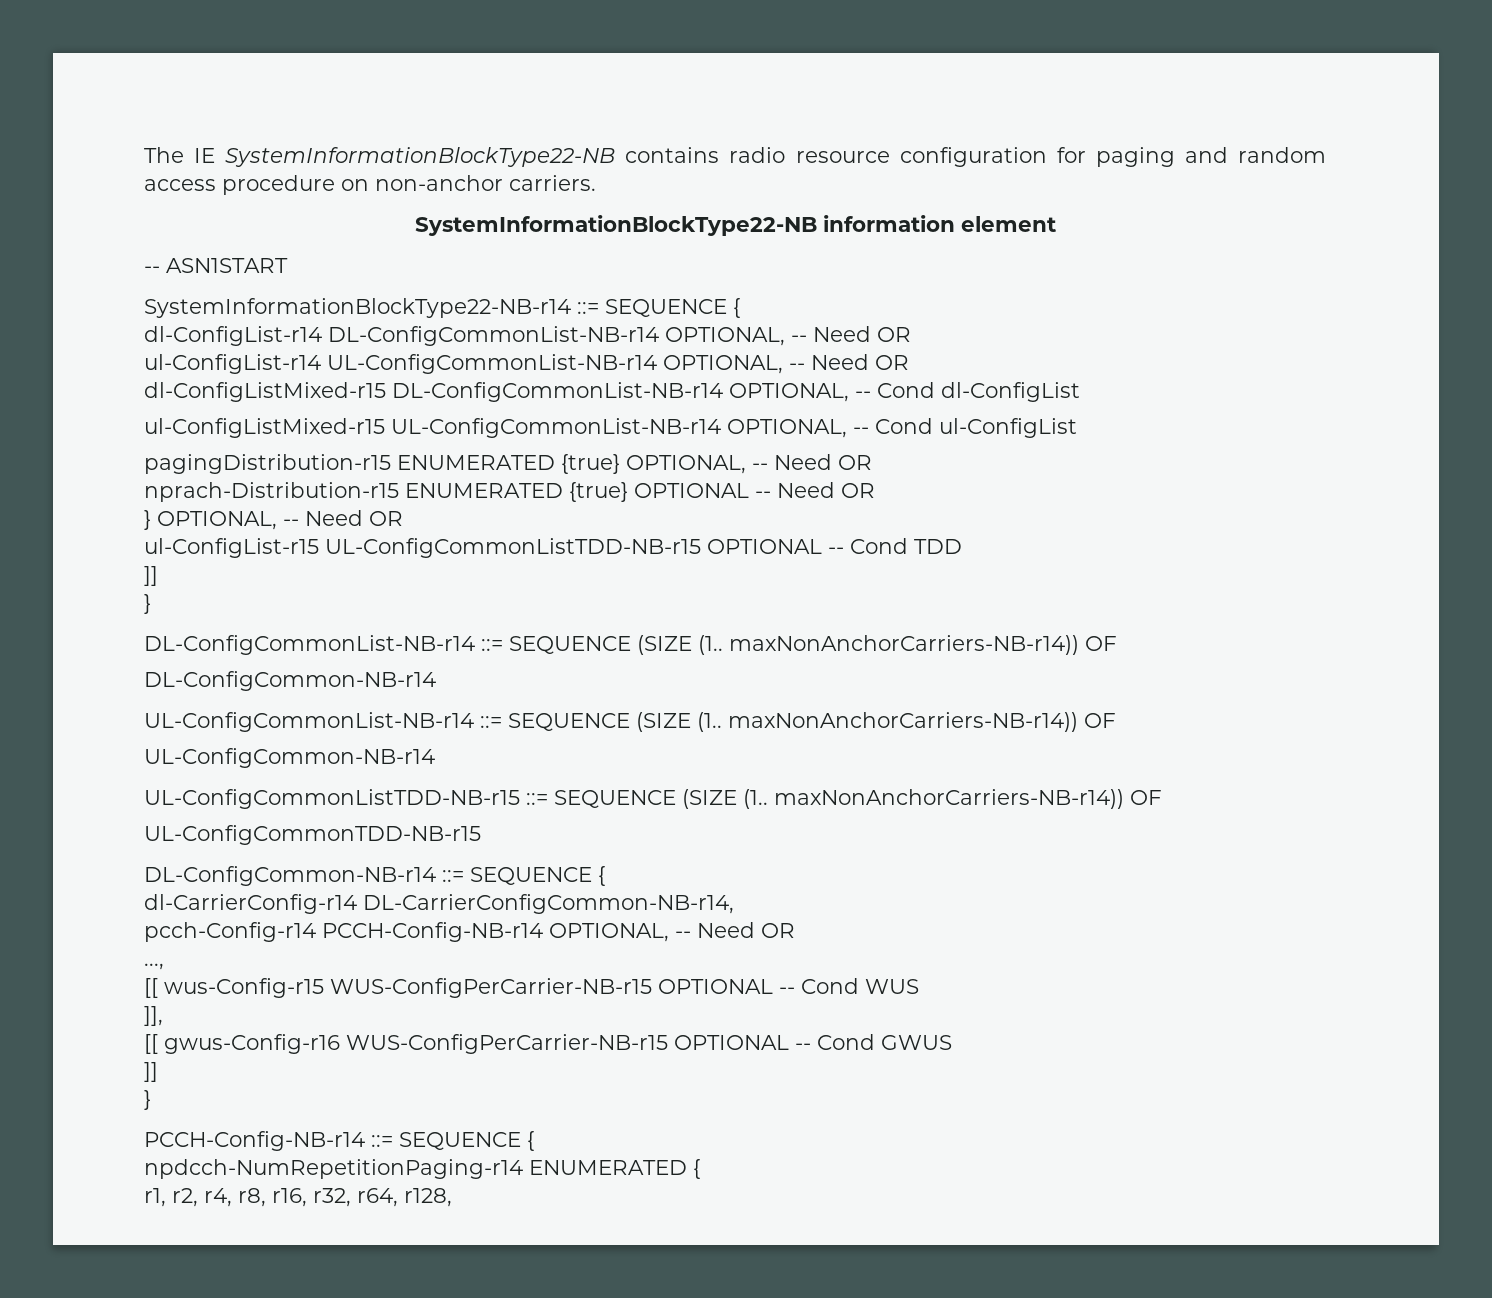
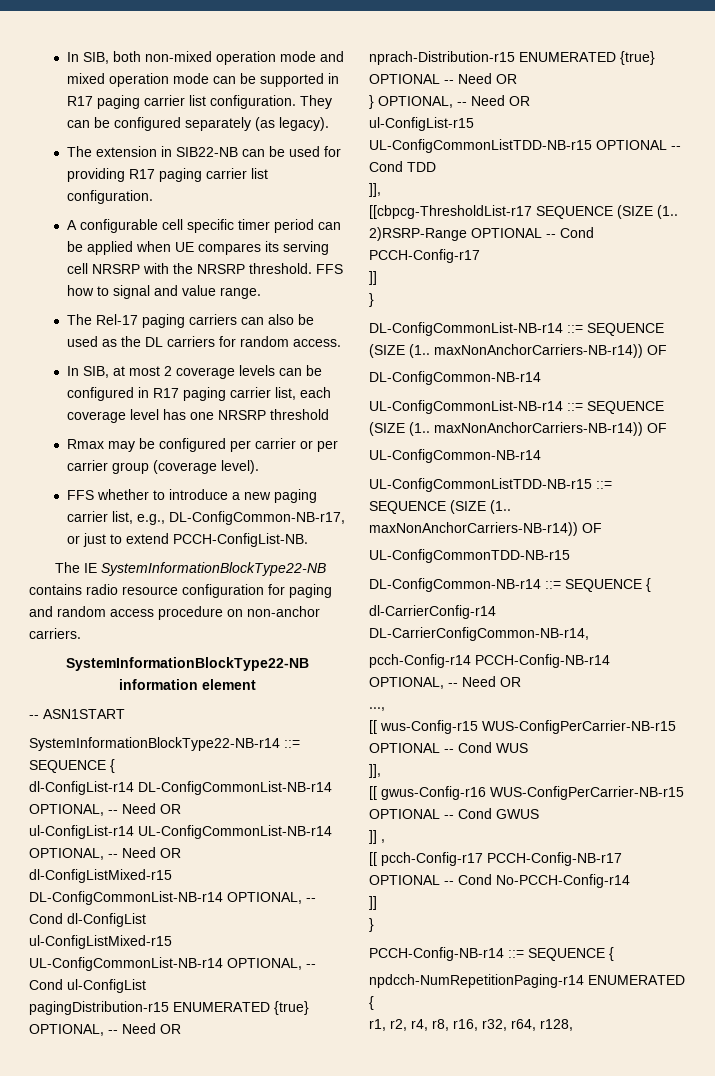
+ In SIB, both non-mixed operation mode and mixed operation mode can be supported in R17 paging carrier list configuration. They can be configured separately (as legacy).
+ The extension in SIB22-NB can be used for providing R17 paging carrier list configuration.
+ A configurable cell specific timer period can be applied when UE compares its serving cell NRSRP with the NRSRP threshold. FFS how to signal and value range.
+ The Rel-17 paging carriers can also be used as the DL carriers for random access.
+ In SIB, at most 2 coverage levels can be configured in R17 paging carrier list, each coverage level has one NRSRP threshold
+ Rmax may be configured per carrier or per carrier group (coverage level).
+ FFS whether to introduce a new paging carrier list, e.g., DL-ConfigCommon-NB-r17, or just to extend PCCH-ConfigList-NB.
  ul-ConfigList-r15 UL-ConfigCommonListTDD-NB-r15 OPTIONAL -- Cond TDD
+ ]],
+ [[cbpcg-ThresholdList-r17 SEQUENCE (SIZE (1.. 2)RSRP-Range OPTIONAL -- Cond PCCH-Config-r17
+ ]] ,
+ [[ pcch-Config-r17 PCCH-Config-NB-r17 OPTIONAL -- Cond No-PCCH-Config-r14

